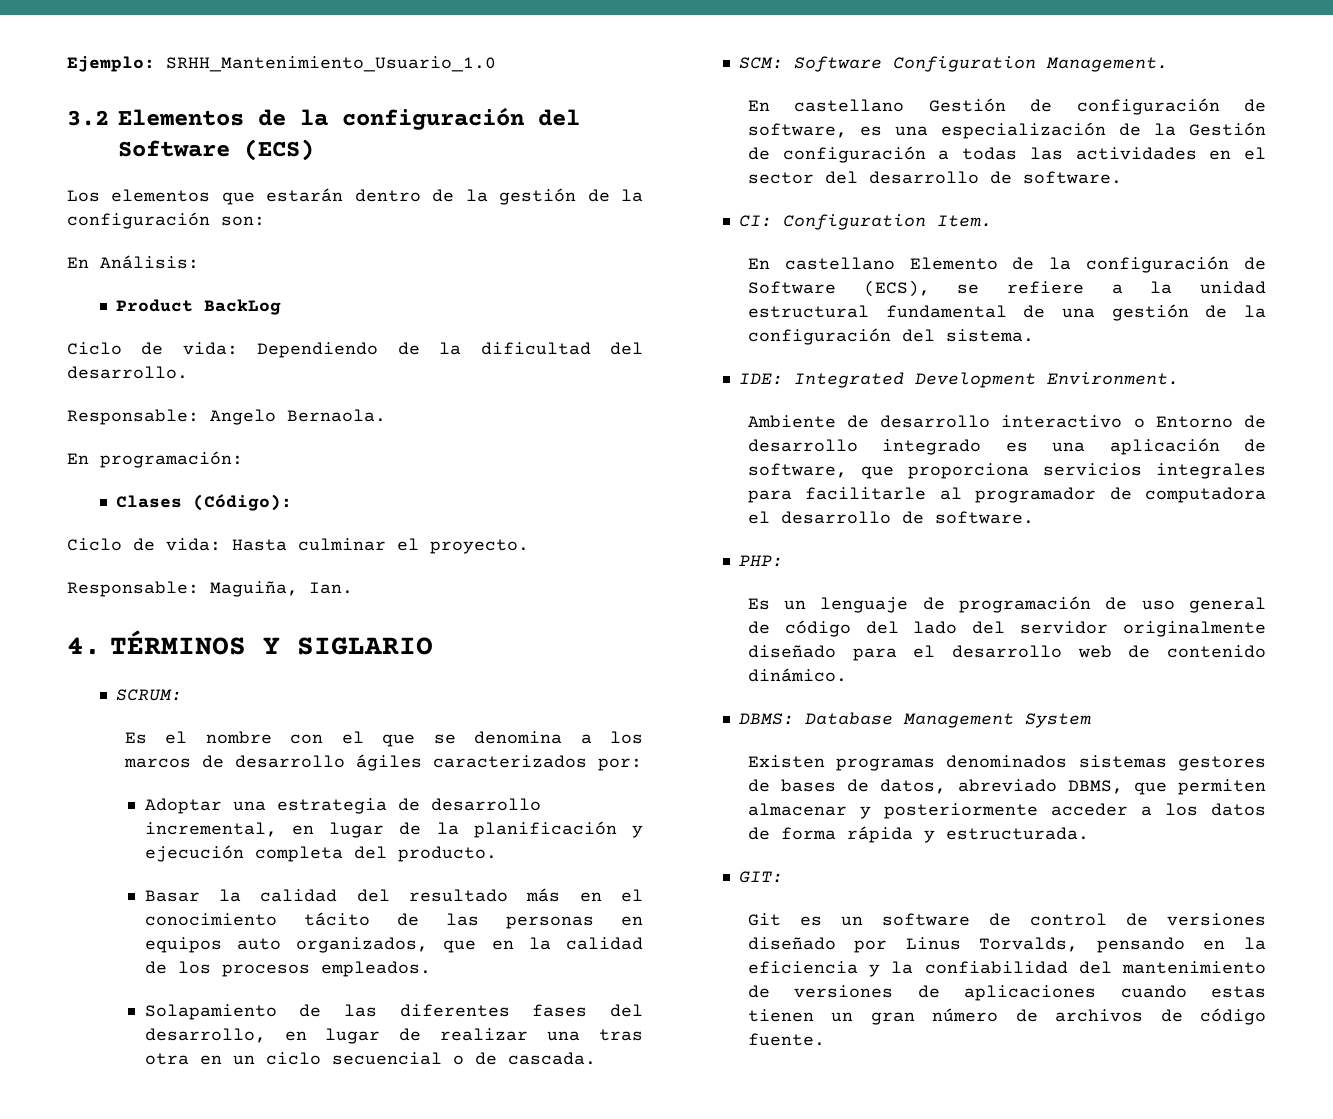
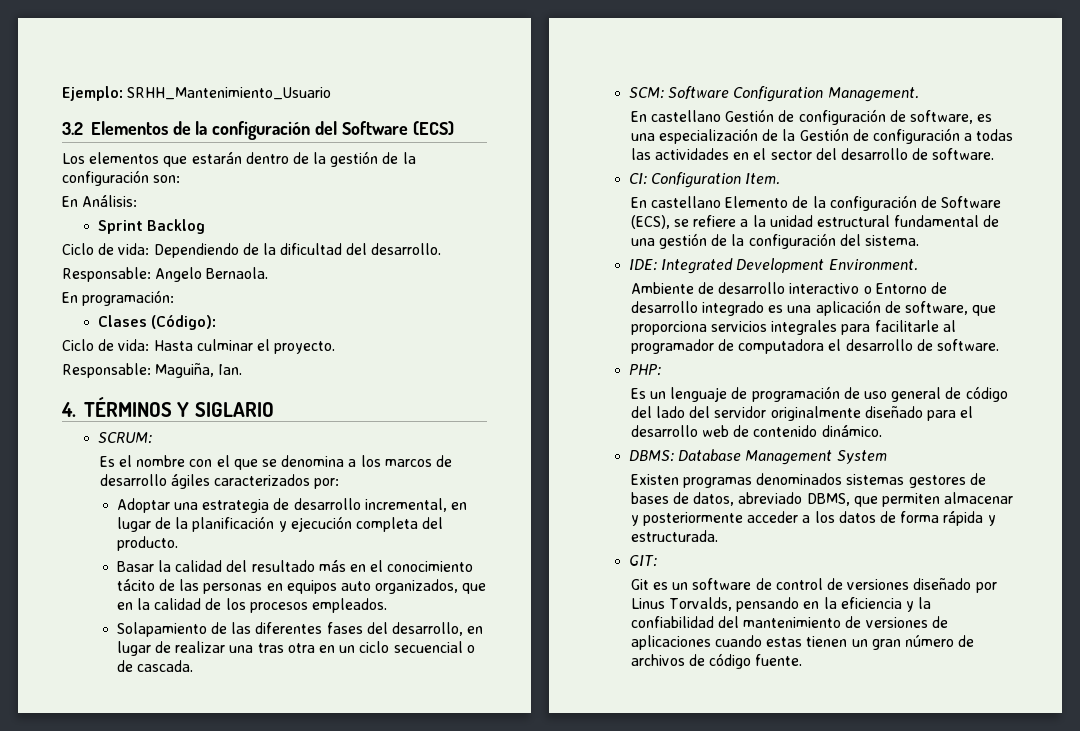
- Ejemplo: SRHH_Mantenimiento_Usuario_1.0
+ Ejemplo: SRHH_Mantenimiento_Usuario
- Product BackLog
+ Sprint Backlog

